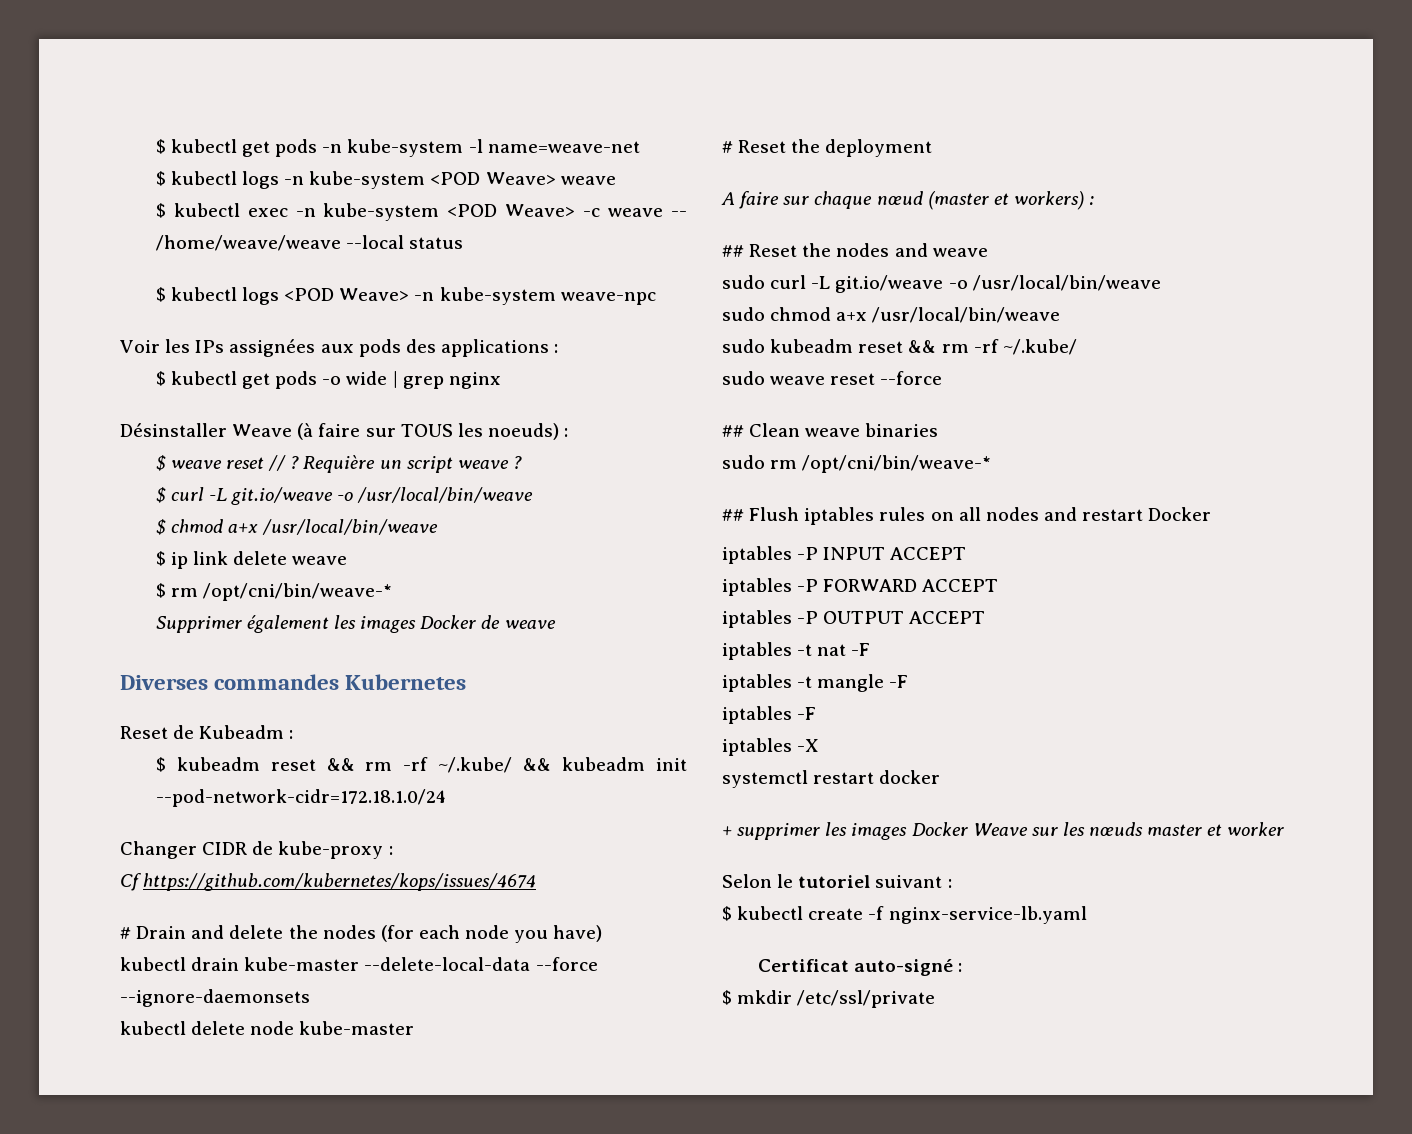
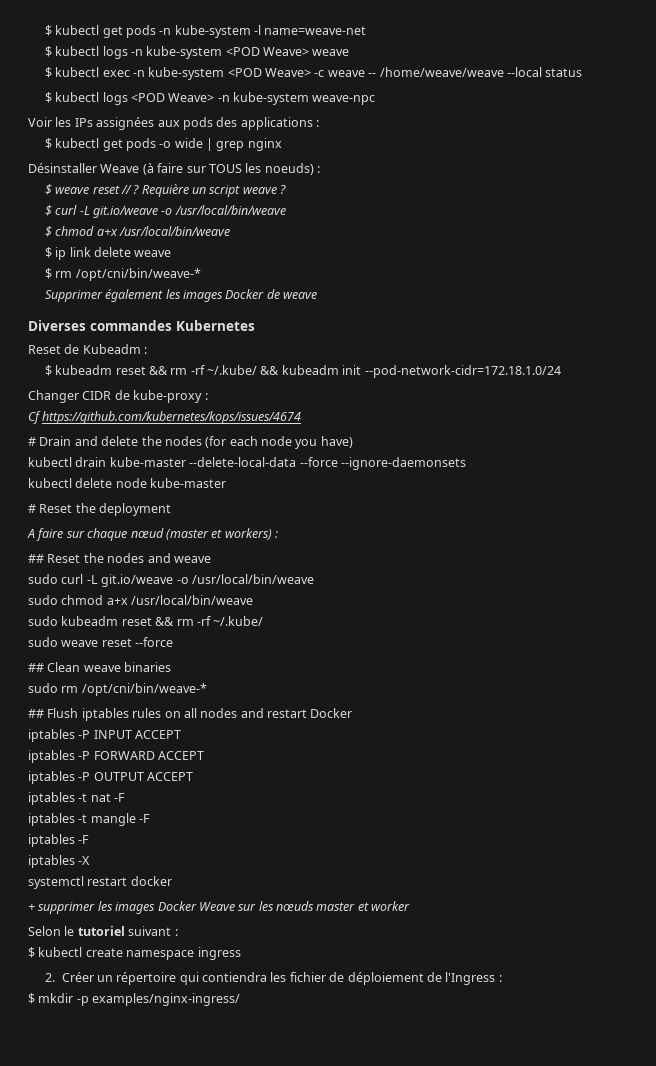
- $ kubectl create -f nginx-service-lb.yaml
- Certificat auto-signé :
+ $ kubectl create namespace ingress
+ 2. Créer un répertoire qui contiendra les fichier de déploiement de l'Ingress :
- $ mkdir /etc/ssl/private
+ $ mkdir -p examples/nginx-ingress/

